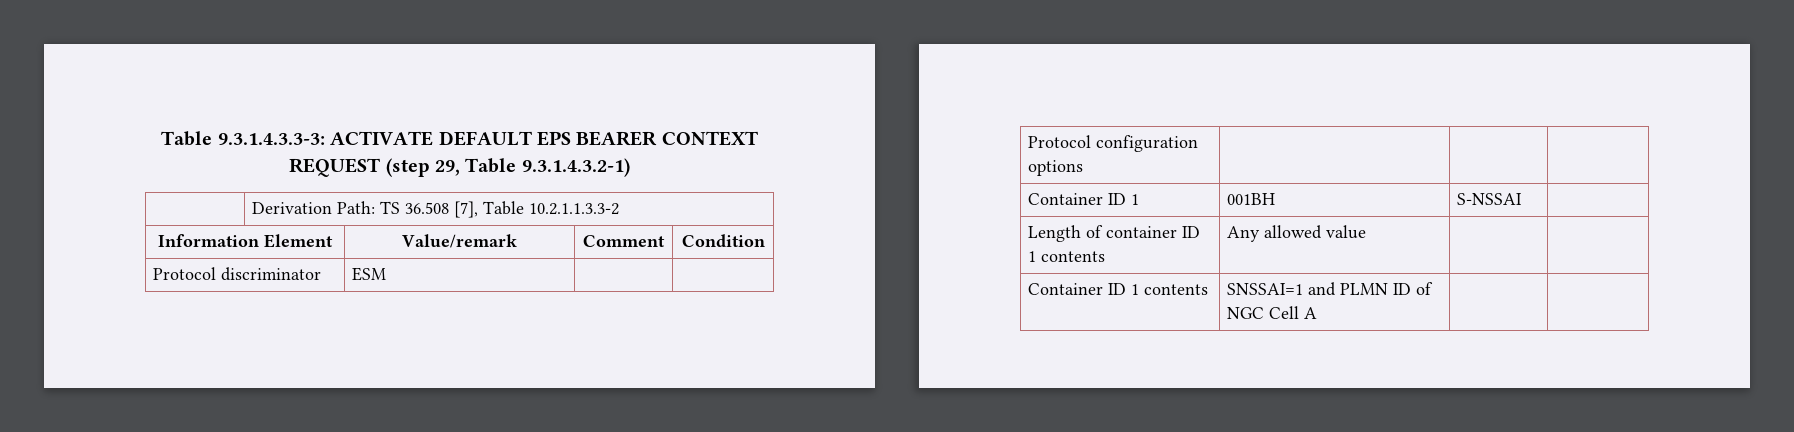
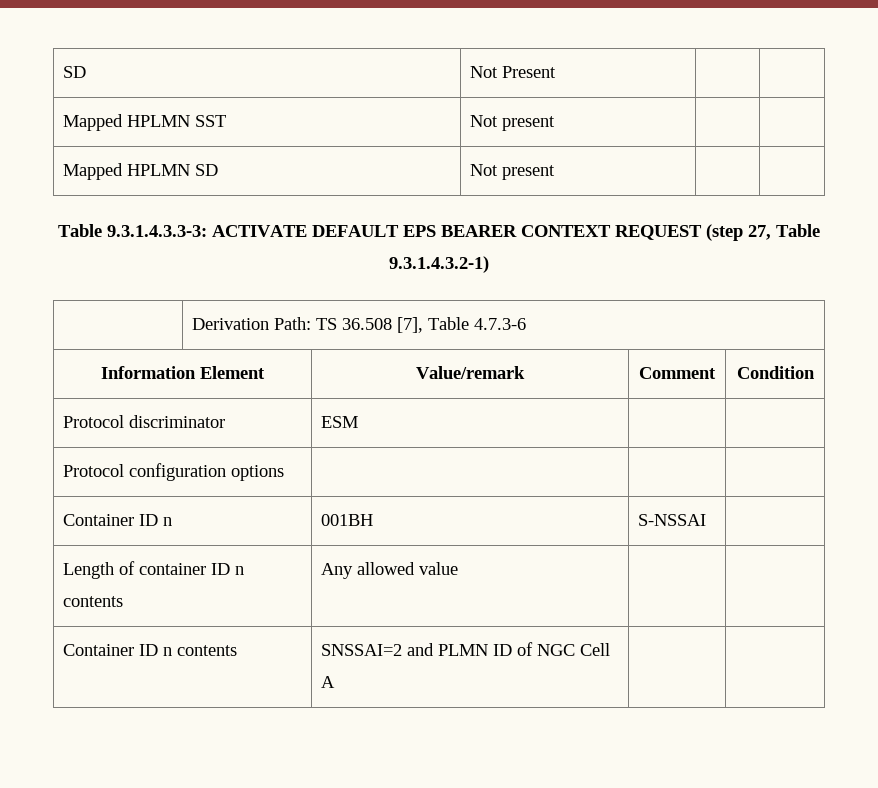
+ SD | Not Present | |
+ Mapped HPLMN SST | Not present | |
+ Mapped HPLMN SD | Not present | |
- Table 9.3.1.4.3.3-3: ACTIVATE DEFAULT EPS BEARER CONTEXT REQUEST (step 29, Table 9.3.1.4.3.2-1)
+ Table 9.3.1.4.3.3-3: ACTIVATE DEFAULT EPS BEARER CONTEXT REQUEST (step 27, Table 9.3.1.4.3.2-1)
- | Derivation Path: TS 36.508 [7], Table 10.2.1.1.3.3-2
+ | Derivation Path: TS 36.508 [7], Table 4.7.3-6
- Container ID 1 | 001BH | S-NSSAI |
+ Container ID n | 001BH | S-NSSAI |
- Length of container ID 1 contents | Any allowed value | |
+ Length of container ID n contents | Any allowed value | |
- Container ID 1 contents | SNSSAI=1 and PLMN ID of NGC Cell A | |
+ Container ID n contents | SNSSAI=2 and PLMN ID of NGC Cell A | |

